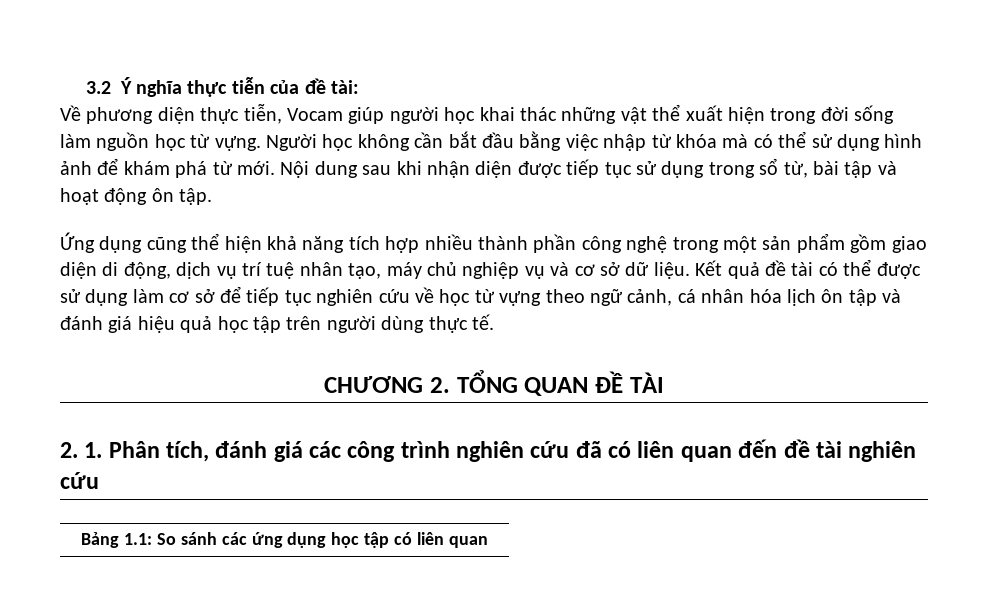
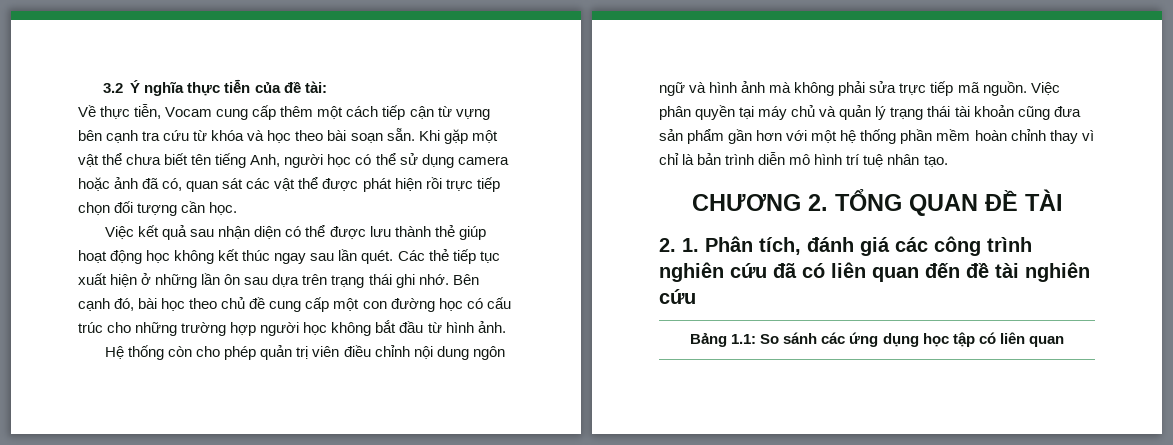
- Về phương diện thực tiễn, Vocam giúp người học khai thác những vật thể xuất hiện trong đời sống làm nguồn học từ vựng. Người học không cần bắt đầu bằng việc nhập từ khóa mà có thể sử dụng hình ảnh để khám phá từ mới. Nội dung sau khi nhận diện được tiếp tục sử dụng trong sổ từ, bài tập và hoạt động ôn tập.
- Ứng dụng cũng thể hiện khả năng tích hợp nhiều thành phần công nghệ trong một sản phẩm gồm giao diện di động, dịch vụ trí tuệ nhân tạo, máy chủ nghiệp vụ và cơ sở dữ liệu. Kết quả đề tài có thể được sử dụng làm cơ sở để tiếp tục nghiên cứu về học từ vựng theo ngữ cảnh, cá nhân hóa lịch ôn tập và đánh giá hiệu quả học tập trên người dùng thực tế.
+ Về thực tiễn, Vocam cung cấp thêm một cách tiếp cận từ vựng bên cạnh tra cứu từ khóa và học theo bài soạn sẵn. Khi gặp một vật thể chưa biết tên tiếng Anh, người học có thể sử dụng camera hoặc ảnh đã có, quan sát các vật thể được phát hiện rồi trực tiếp chọn đối tượng cần học.
+ Việc kết quả sau nhận diện có thể được lưu thành thẻ giúp hoạt động học không kết thúc ngay sau lần quét. Các thẻ tiếp tục xuất hiện ở những lần ôn sau dựa trên trạng thái ghi nhớ. Bên cạnh đó, bài học theo chủ đề cung cấp một con đường học có cấu trúc cho những trường hợp người học không bắt đầu từ hình ảnh.
+ Hệ thống còn cho phép quản trị viên điều chỉnh nội dung ngôn ngữ và hình ảnh mà không phải sửa trực tiếp mã nguồn. Việc phân quyền tại máy chủ và quản lý trạng thái tài khoản cũng đưa sản phẩm gần hơn với một hệ thống phần mềm hoàn chỉnh thay vì chỉ là bản trình diễn mô hình trí tuệ nhân tạo.

